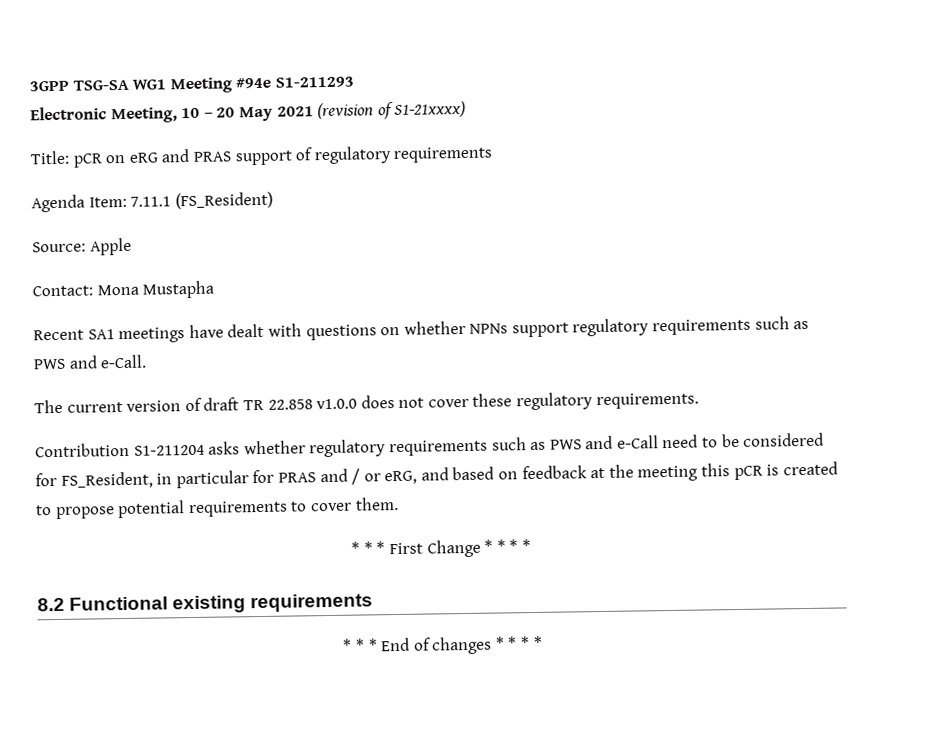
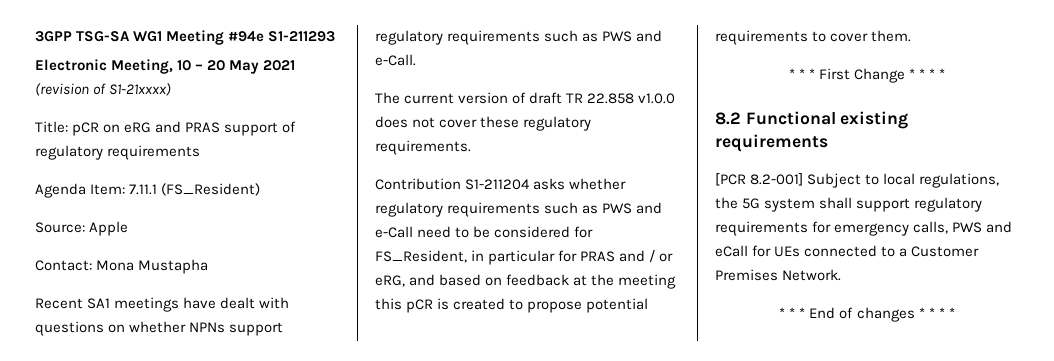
+ [PCR 8.2-001] Subject to local regulations, the 5G system shall support regulatory requirements for emergency calls, PWS and eCall for UEs connected to a Customer Premises Network.

